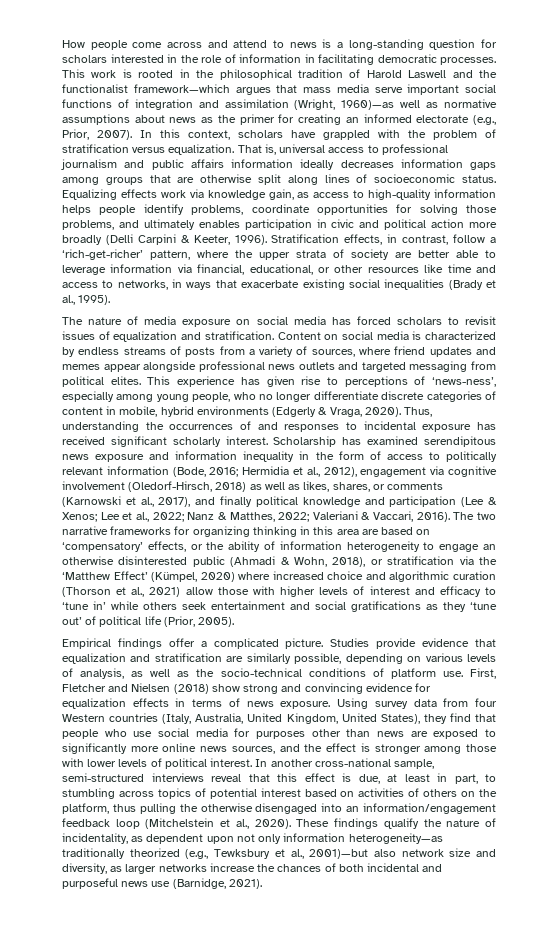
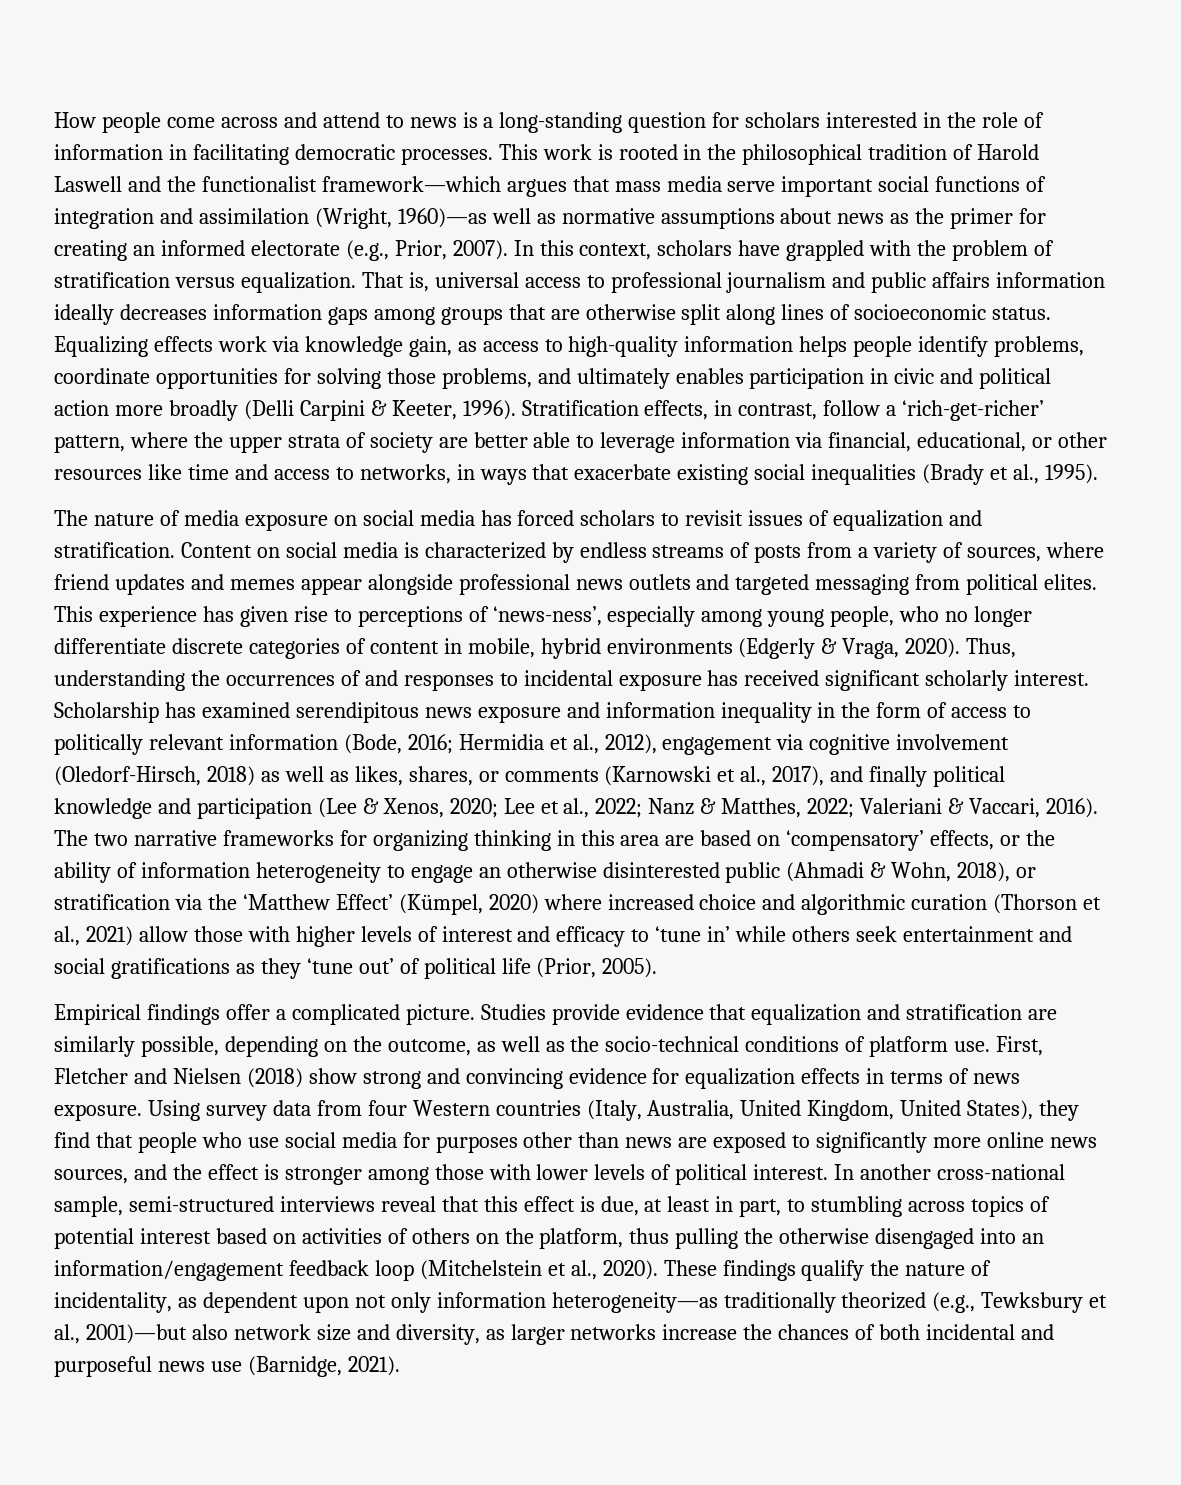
- Hermidia et al., 2012), engagement via cognitive involvement (Oledorf-Hirsch, 2018) as well as likes, shares, or comments (Karnowski et al., 2017), and finally political knowledge and participation (Lee & Xenos;
+ Hermidia et al., 2012), engagement via cognitive involvement (Oledorf-Hirsch, 2018) as well as likes, shares, or comments (Karnowski et al., 2017), and finally political knowledge and participation (Lee & Xenos, 2020;
- Studies provide evidence that equalization and stratification are similarly possible, depending on various levels of analysis, as well as the socio-technical conditions of platform use.
+ Studies provide evidence that equalization and stratification are similarly possible, depending on the outcome, as well as the socio-technical conditions of platform use.

